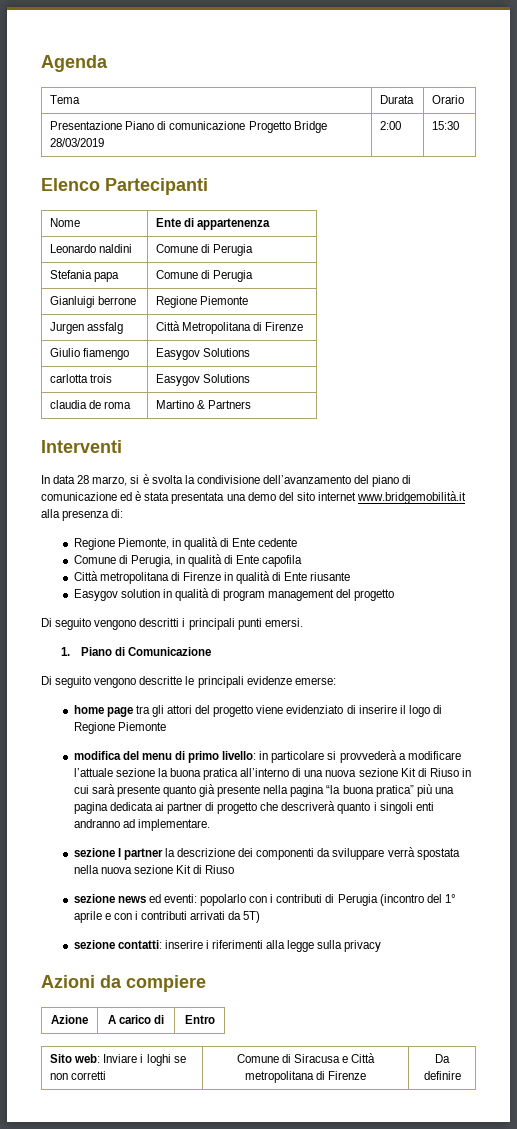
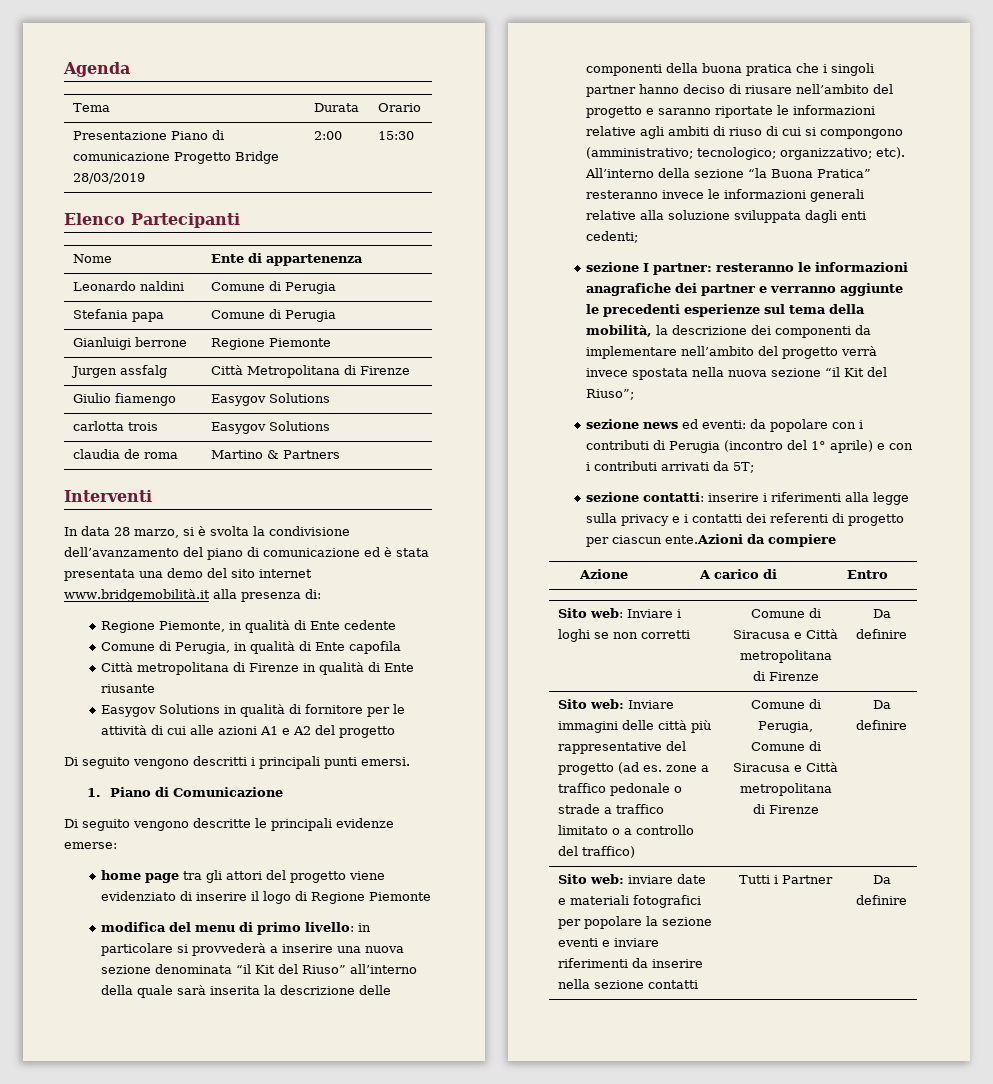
- Easygov solution in qualità di program management del progetto
+ Easygov Solutions in qualità di fornitore per le attività di cui alle azioni A1 e A2 del progetto
- modifica del menu di primo livello: in particolare si provvederà a modificare l’attuale sezione la buona pratica all’interno di una nuova sezione Kit di Riuso in cui sarà presente quanto già presente nella pagina “la buona pratica” più una pagina dedicata ai partner di progetto che descriverà quanto i singoli enti andranno ad implementare.
- sezione I partner la descrizione dei componenti da sviluppare verrà spostata nella nuova sezione Kit di Riuso
+ modifica del menu di primo livello: in particolare si provvederà a inserire una nuova sezione denominata “il Kit del Riuso” all’interno della quale sarà inserita la descrizione delle componenti della buona pratica che i singoli partner hanno deciso di riusare nell’ambito del progetto e saranno riportate le informazioni relative agli ambiti di riuso di cui si compongono (amministrativo; tecnologico; organizzativo; etc). All’interno della sezione “la Buona Pratica” resteranno invece le informazioni generali relative alla soluzione sviluppata dagli enti cedenti;
+ sezione I partner: resteranno le informazioni anagrafiche dei partner e verranno aggiunte le precedenti esperienze sul tema della mobilità, la descrizione dei componenti da implementare nell’ambito del progetto verrà invece spostata nella nuova sezione “il Kit del Riuso”;
- sezione news ed eventi: popolarlo con i contributi di Perugia (incontro del 1° aprile e con i contributi arrivati da 5T)
+ sezione news ed eventi: da popolare con i contributi di Perugia (incontro del 1° aprile) e con i contributi arrivati da 5T;
- sezione contatti: inserire i riferimenti alla legge sulla privacy
- Azioni da compiere
+ sezione contatti: inserire i riferimenti alla legge sulla privacy e i contatti dei referenti di progetto per ciascun ente.Azioni da compiere
+ Sito web: Inviare immagini delle città più rappresentative del progetto (ad es. zone a traffico pedonale o strade a traffico limitato o a controllo del traffico) | Comune di Perugia, Comune di Siracusa e Città metropolitana di Firenze | Da definire
+ Sito web: inviare date e materiali fotografici per popolare la sezione eventi e inviare riferimenti da inserire nella sezione contatti | Tutti i Partner | Da definire

